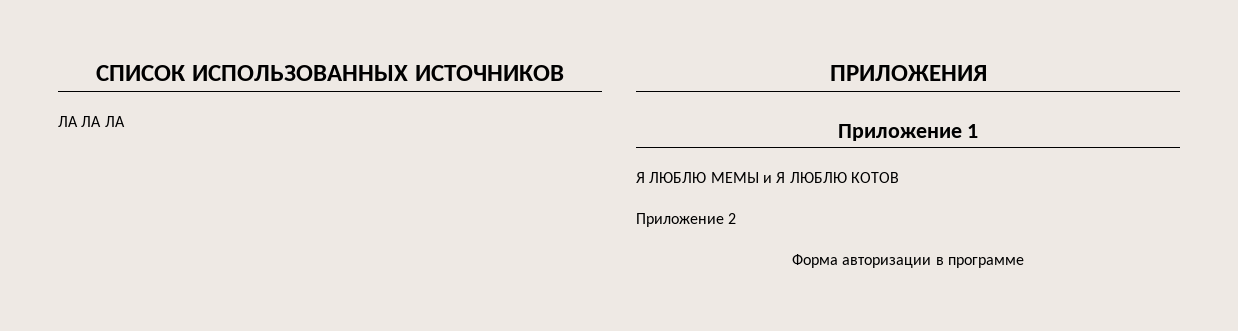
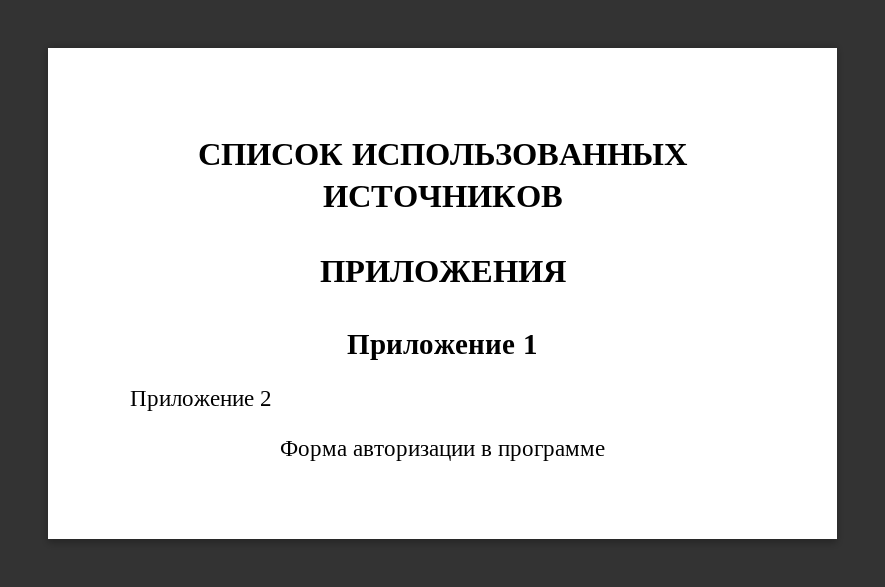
- ЛА ЛА ЛА
- Я ЛЮБЛЮ МЕМЫ и Я ЛЮБЛЮ КОТОВ

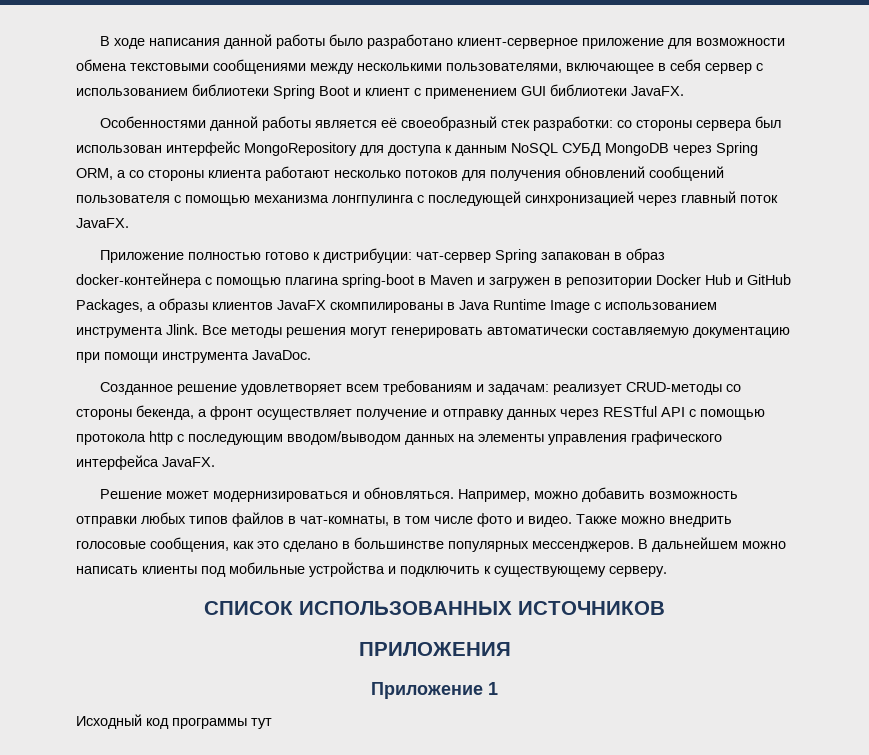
+ В ходе написания данной работы было разработано клиент-серверное приложение для возможности обмена текстовыми сообщениями между несколькими пользователями, включающее в себя сервер с использованием библиотеки Spring Boot и клиент с применением GUI библиотеки JavaFX.
+ Особенностями данной работы является её своеобразный стек разработки: со стороны сервера был использован интерфейс MongoRepository для доступа к данным NoSQL СУБД MongoDB через Spring ORM, а со стороны клиента работают несколько потоков для получения обновлений сообщений пользователя с помощью механизма лонгпулинга с последующей синхронизацией через главный поток JavaFX.
+ Приложение полностью готово к дистрибуции: чат-сервер Spring запакован в образ docker-контейнера с помощью плагина spring-boot в Maven и загружен в репозитории Docker Hub и GitHub Packages, а образы клиентов JavaFX скомпилированы в Java Runtime Image с использованием инструмента Jlink. Все методы решения могут генерировать автоматически составляемую документацию при помощи инструмента JavaDoc.
+ Созданное решение удовлетворяет всем требованиям и задачам: реализует CRUD-методы со стороны бекенда, а фронт осуществляет получение и отправку данных через RESTful API с помощью протокола http с последующим вводом/выводом данных на элементы управления графического интерфейса JavaFX.
+ Решение может модернизироваться и обновляться. Например, можно добавить возможность отправки любых типов файлов в чат-комнаты, в том числе фото и видео. Также можно внедрить голосовые сообщения, как это сделано в большинстве популярных мессенджеров. В дальнейшем можно написать клиенты под мобильные устройства и подключить к существующему серверу.
- Приложение 2
- Форма авторизации в программе
+ Исходный код программы тут

